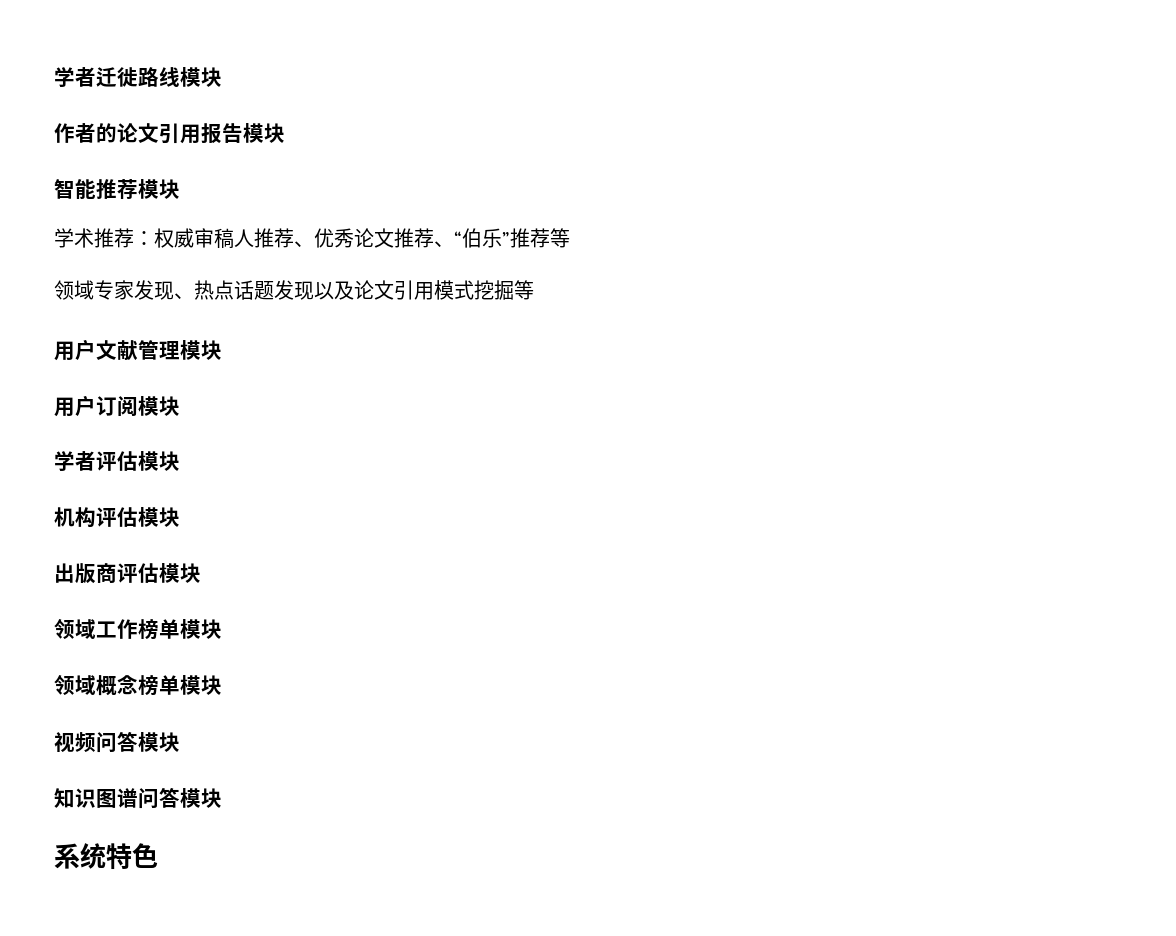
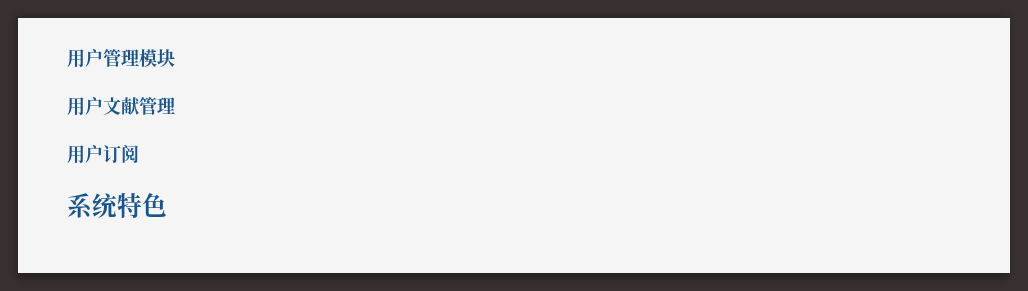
- 学者迁徙路线模块
- 作者的论文引用报告模块
- 智能推荐模块
- 学术推荐：权威审稿人推荐、优秀论文推荐、“伯乐”推荐等
- 领域专家发现、热点话题发现以及论文引用模式挖掘等
+ 用户管理模块
- 用户文献管理模块
+ 用户文献管理
- 用户订阅模块
- 学者评估模块
- 机构评估模块
- 出版商评估模块
- 领域工作榜单模块
- 领域概念榜单模块
- 视频问答模块
- 知识图谱问答模块
+ 用户订阅

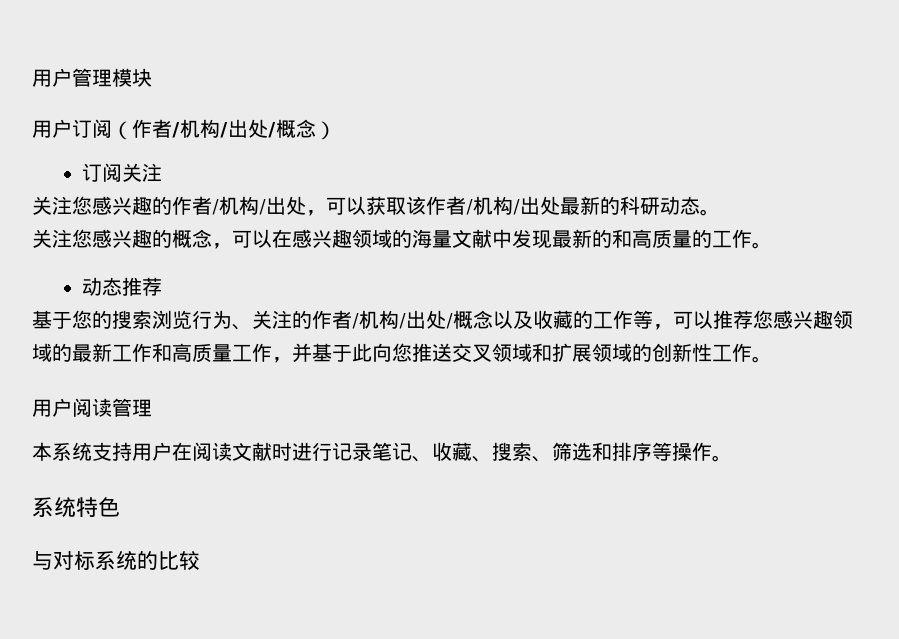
- 用户文献管理
- 用户订阅
+ 用户订阅（作者/机构/出处/概念）
+ 订阅关注
+ 关注您感兴趣的作者/机构/出处，可以获取该作者/机构/出处最新的科研动态。
+ 关注您感兴趣的概念，可以在感兴趣领域的海量文献中发现最新的和高质量的工作。
+ 动态推荐
+ 基于您的搜索浏览行为、关注的作者/机构/出处/概念以及收藏的工作等，可以推荐您感兴趣领域的最新工作和高质量工作，并基于此向您推送交叉领域和扩展领域的创新性工作。
+ 用户阅读管理
+ 本系统支持用户在阅读文献时进行记录笔记、收藏、搜索、筛选和排序等操作。
  系统特色
+ 与对标系统的比较

